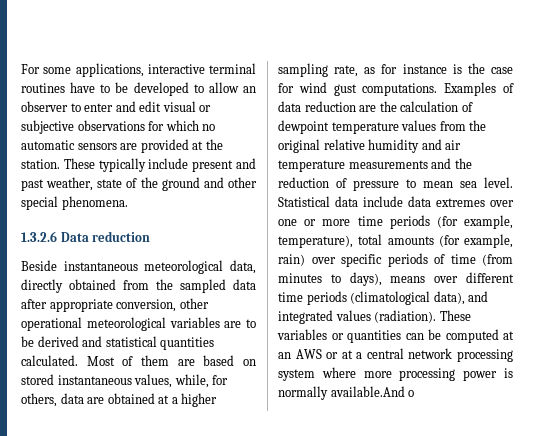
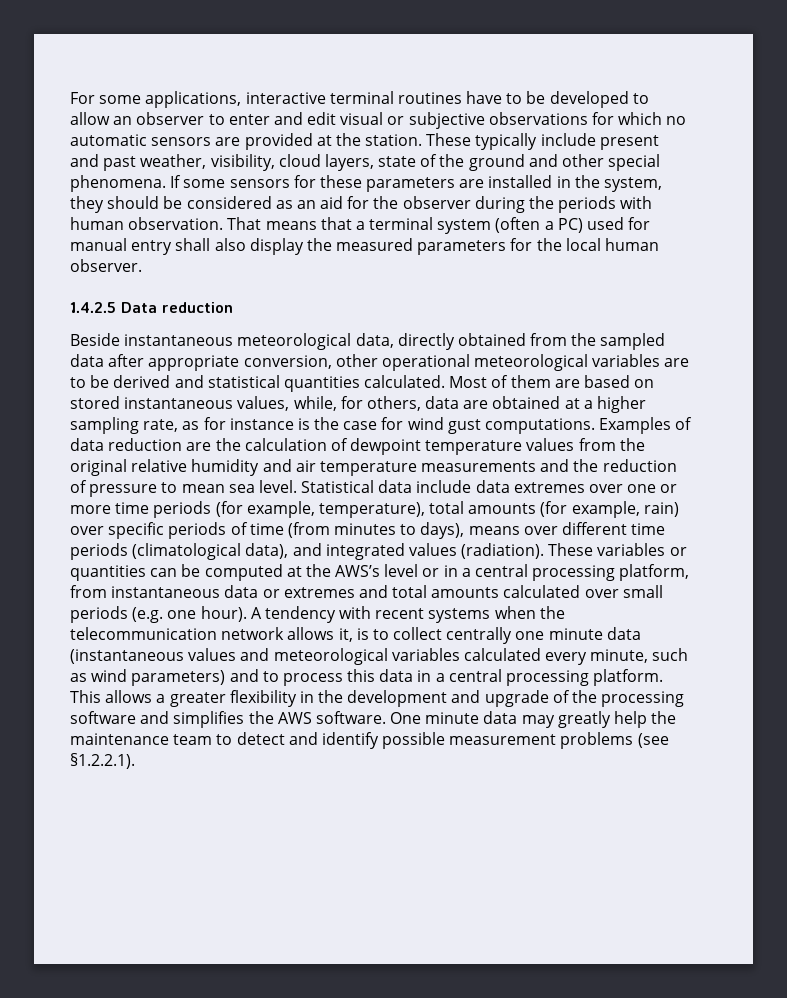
- These typically include present and past weather, state of the ground and other special phenomena.
- 1.3.2.6 Data reduction
+ These typically include present and past weather, visibility, cloud layers, state of the ground and other special phenomena. If some sensors for these parameters are installed in the system, they should be considered as an aid for the observer during the periods with human observation. That means that a terminal system (often a PC) used for manual entry shall also display the measured parameters for the local human observer.
+ 1.4.2.5 Data reduction
- These variables or quantities can be computed at an AWS or at a central network processing system where more processing power is normally available.And o
+ These variables or quantities can be computed at the AWS’s level or in a central processing platform, from instantaneous data or extremes and total amounts calculated over small periods (e.g. one hour). A tendency with recent systems when the telecommunication network allows it, is to collect centrally one minute data (instantaneous values and meteorological variables calculated every minute, such as wind parameters) and to process this data in a central processing platform. This allows a greater flexibility in the development and upgrade of the processing software and simplifies the AWS software. One minute data may greatly help the maintenance team to detect and identify possible measurement problems (see §1.2.2.1).

